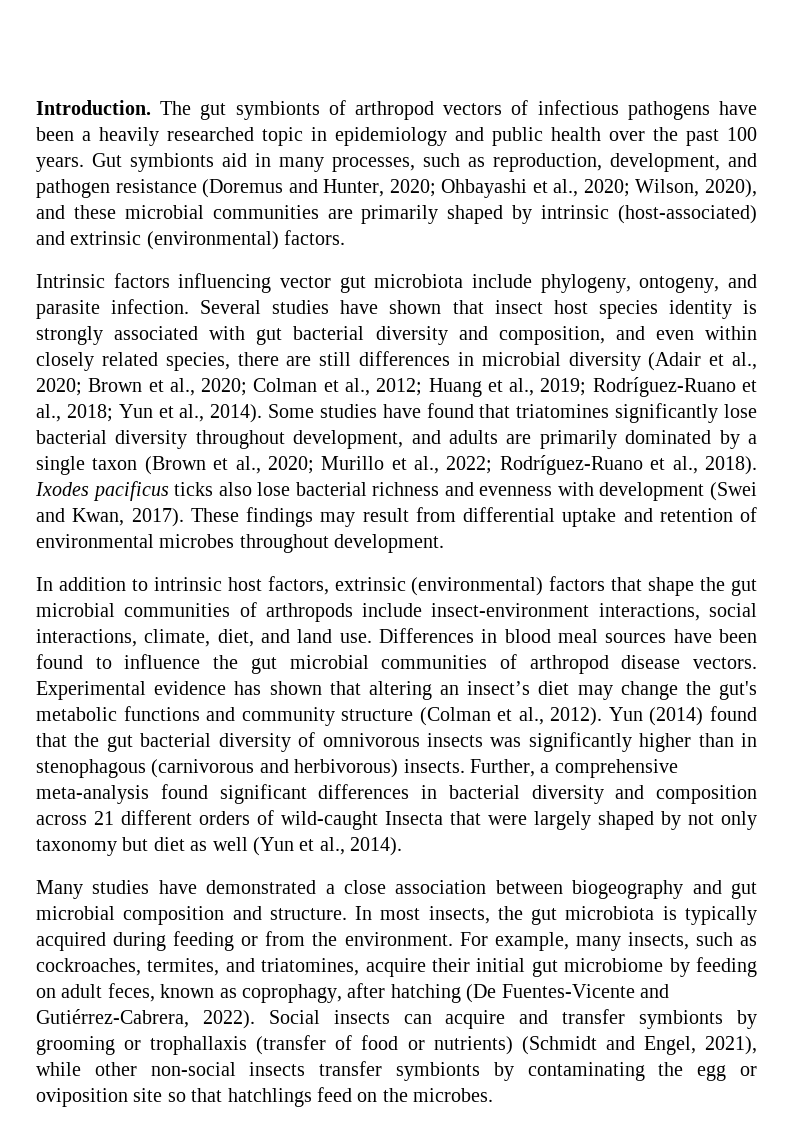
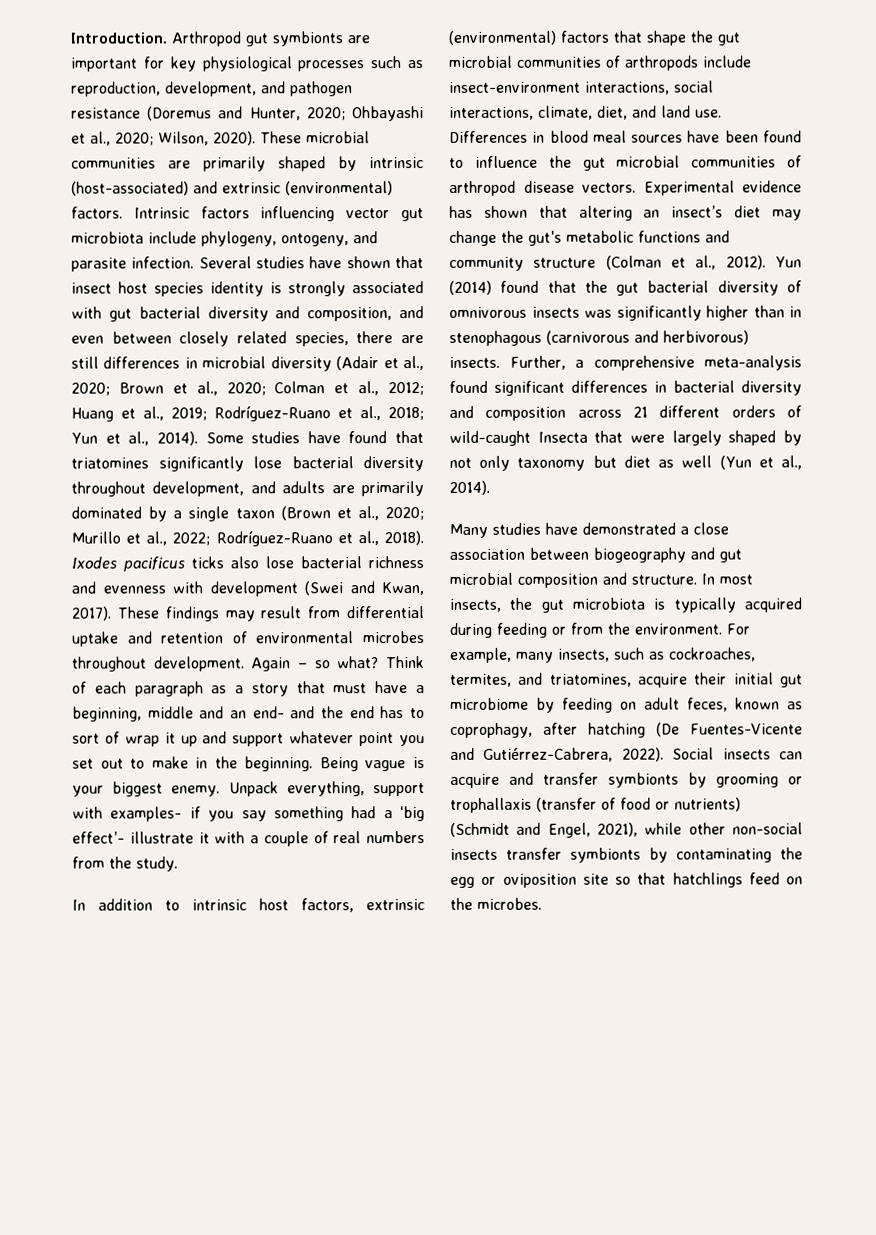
- The gut symbionts of arthropod vectors of infectious pathogens have been a heavily researched topic in epidemiology and public health over the past 100 years. Gut symbionts aid in many processes, such as reproduction, development, and pathogen resistance (Doremus and Hunter, 2020; Ohbayashi et al., 2020; Wilson, 2020), and these microbial communities are primarily shaped by intrinsic (host-associated) and extrinsic (environmental) factors.
- Intrinsic factors influencing vector gut microbiota include phylogeny, ontogeny, and parasite infection.
+ Arthropod gut symbionts are important for key physiological processes such as reproduction, development, and pathogen resistance (Doremus and Hunter, 2020; Ohbayashi et al., 2020; Wilson, 2020). These microbial communities are primarily shaped by intrinsic (host-associated) and extrinsic (environmental) factors. Intrinsic factors influencing vector gut microbiota include phylogeny, ontogeny, and parasite infection.
- Several studies have shown that insect host species identity is strongly associated with gut bacterial diversity and composition, and even within closely related species, there are still differences in microbial diversity (Adair et al., 2020; Brown et al., 2020; Colman et al., 2012; Huang et al., 2019; Rodríguez-Ruano et al., 2018; Yun et al., 2014).
+ Several studies have shown that insect host species identity is strongly associated with gut bacterial diversity and composition, and even between closely related species, there are still differences in microbial diversity (Adair et al., 2020; Brown et al., 2020; Colman et al., 2012; Huang et al., 2019; Rodríguez-Ruano et al., 2018; Yun et al., 2014).
+ Again – so what? Think of each paragraph as a story that must have a beginning, middle and an end- and the end has to sort of wrap it up and support whatever point you set out to make in the beginning. Being vague is your biggest enemy. Unpack everything, support with examples- if you say something had a ‘big effect’- illustrate it with a couple of real numbers from the study.

